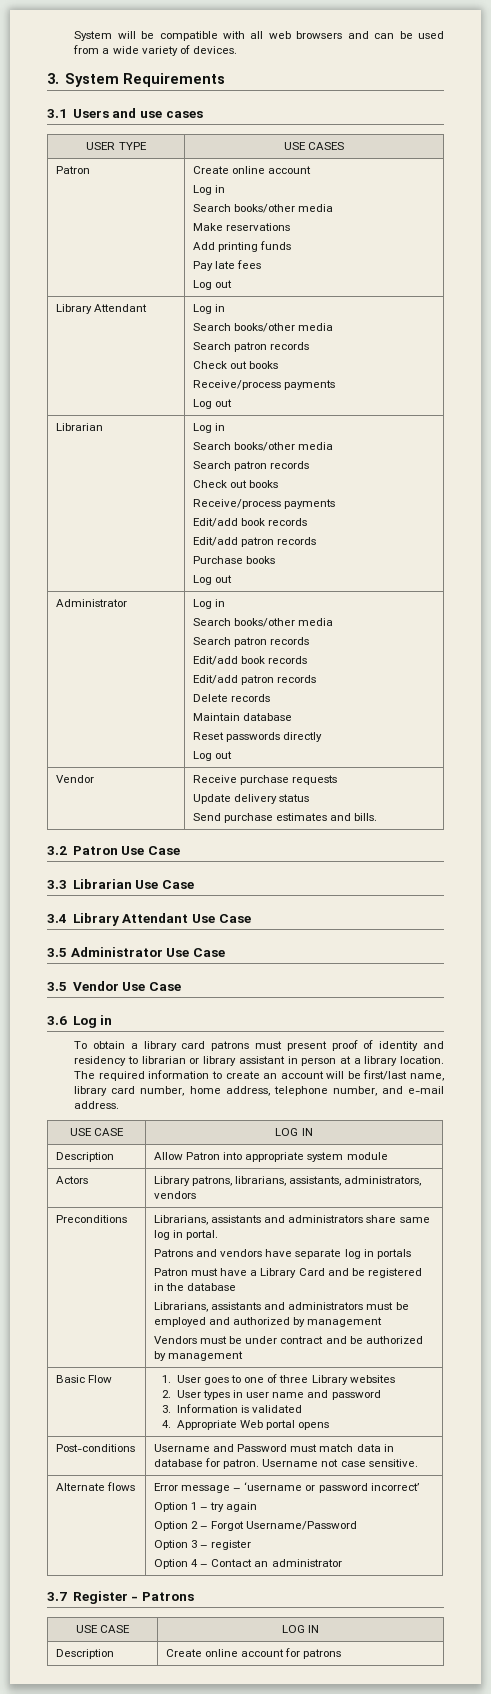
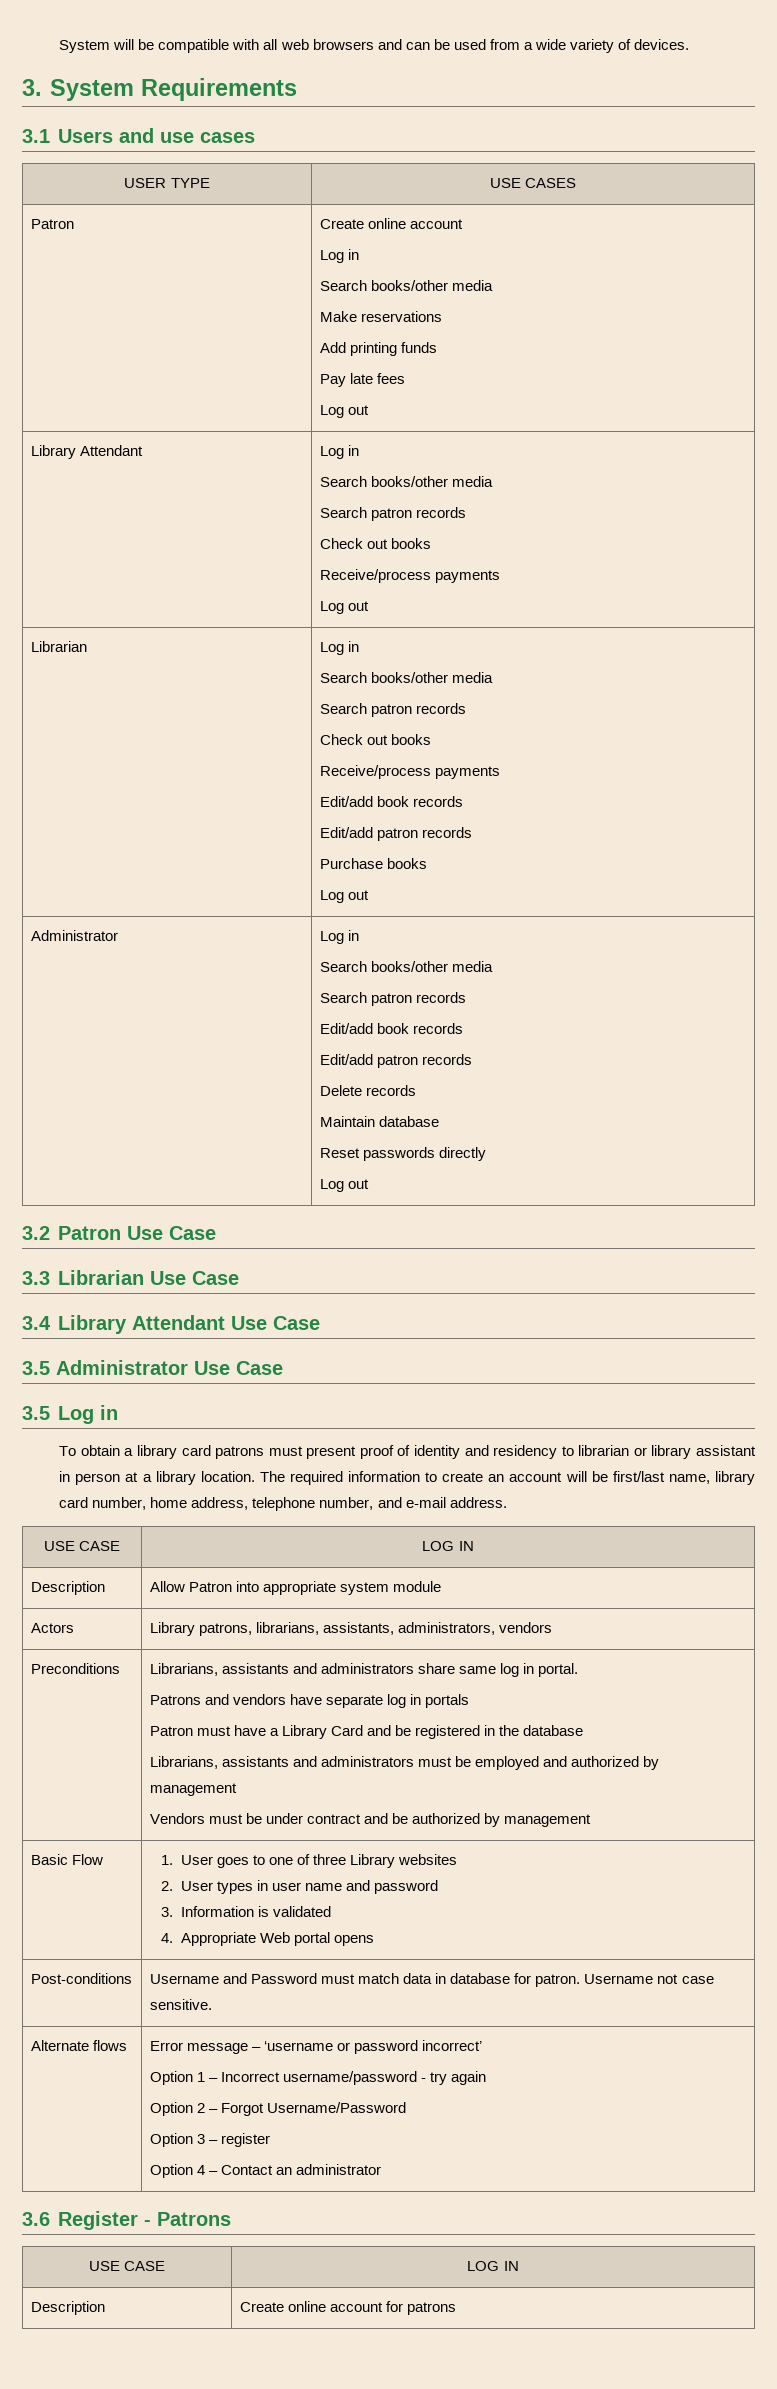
- Vendor | Receive purchase requests
- Update delivery status
- Send purchase estimates and bills.
- 3.5 Vendor Use Case
- 3.6 Log in
+ 3.5 Log in
  Alternate flows | Error message – ‘username or password incorrect’
- Option 1 – try again
+ Option 1 – Incorrect username/password - try again
- 3.7 Register - Patrons
+ 3.6 Register - Patrons

